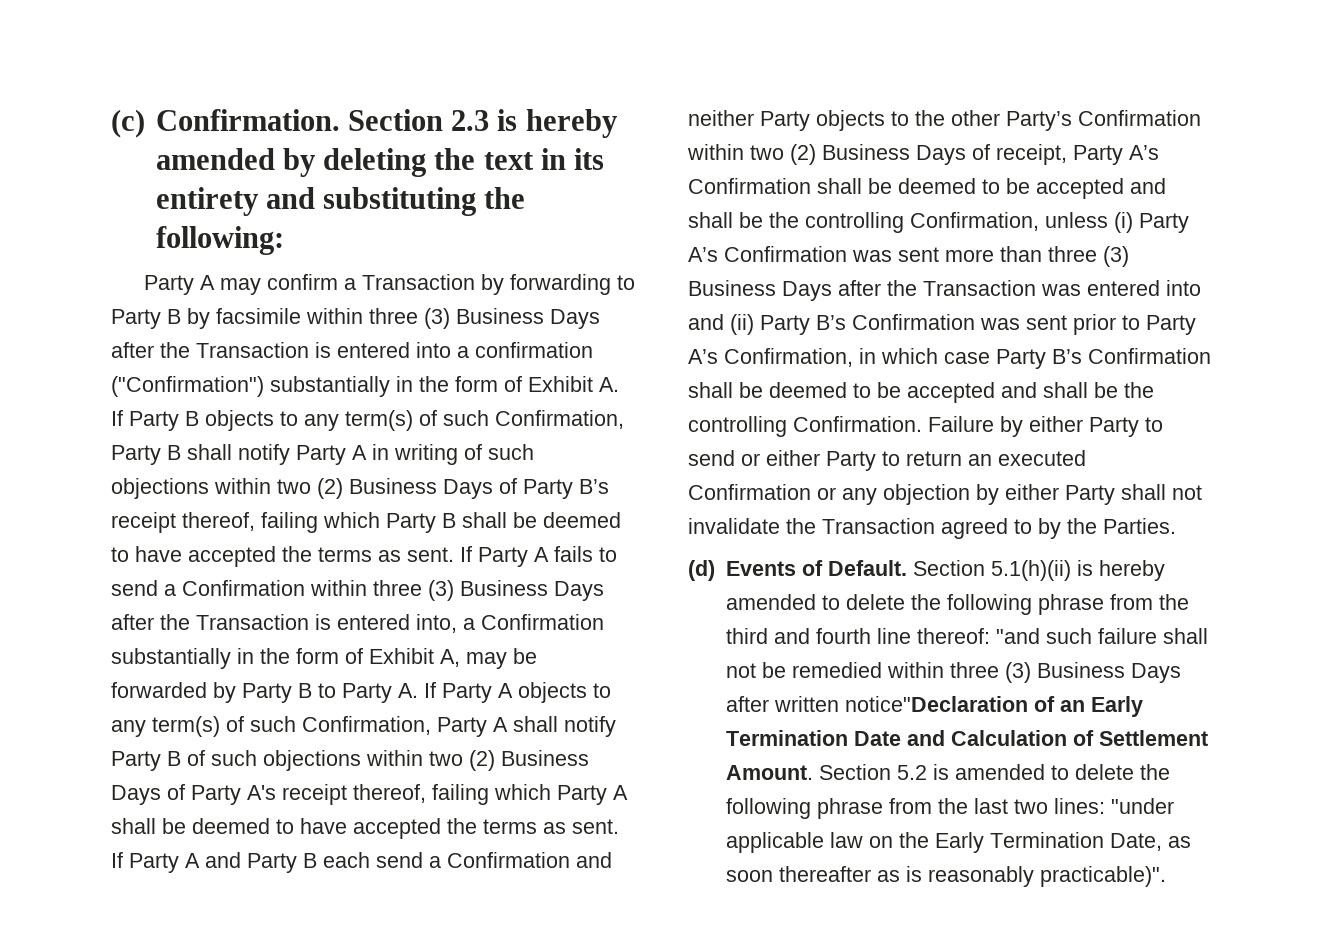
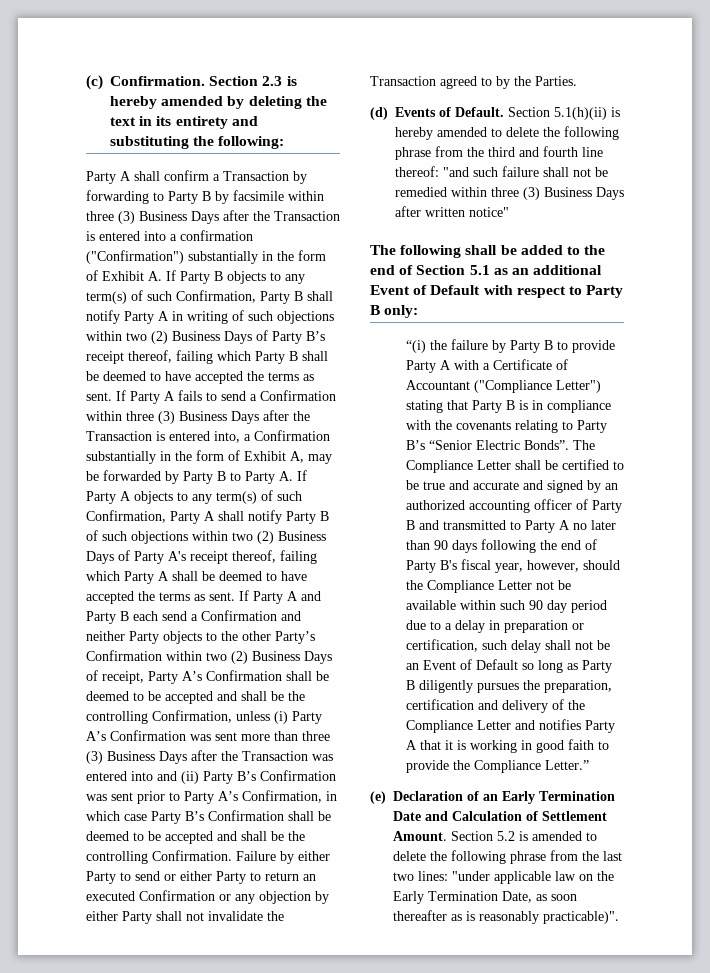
- Party A may confirm a Transaction by forwarding to Party B by facsimile within three (3) Business Days after the Transaction is entered into a confirmation ("Confirmation") substantially in the form of Exhibit A. If Party B objects to any term(s) of such Confirmation, Party B shall notify Party A in writing of such objections within two (2) Business Days of Party B’s receipt thereof, failing which Party B shall be deemed to have accepted the terms as sent.
+ Party A shall confirm a Transaction by forwarding to Party B by facsimile within three (3) Business Days after the Transaction is entered into a confirmation ("Confirmation") substantially in the form of Exhibit A. If Party B objects to any term(s) of such Confirmation, Party B shall notify Party A in writing of such objections within two (2) Business Days of Party B’s receipt thereof, failing which Party B shall be deemed to have accepted the terms as sent.
- Section 5.1(h)(ii) is hereby amended to delete the following phrase from the third and fourth line thereof: "and such failure shall not be remedied within three (3) Business Days after written notice"Declaration of an Early Termination Date and Calculation of Settlement Amount.
+ Section 5.1(h)(ii) is hereby amended to delete the following phrase from the third and fourth line thereof: "and such failure shall not be remedied within three (3) Business Days after written notice"
+ The following shall be added to the end of Section 5.1 as an additional Event of Default with respect to Party B only:
+ “(i) the failure by Party B to provide Party A with a Certificate of Accountant ("Compliance Letter") stating that Party B is in compliance with the covenants relating to Party B’s “Senior Electric Bonds”. The Compliance Letter shall be certified to be true and accurate and signed by an authorized accounting officer of Party B and transmitted to Party A no later than 90 days following the end of Party B's fiscal year, however, should the Compliance Letter not be available within such 90 day period due to a delay in preparation or certification, such delay shall not be an Event of Default so long as Party B diligently pursues the preparation, certification and delivery of the Compliance Letter and notifies Party A that it is working in good faith to provide the Compliance Letter.”
+ (e) Declaration of an Early Termination Date and Calculation of Settlement Amount.

